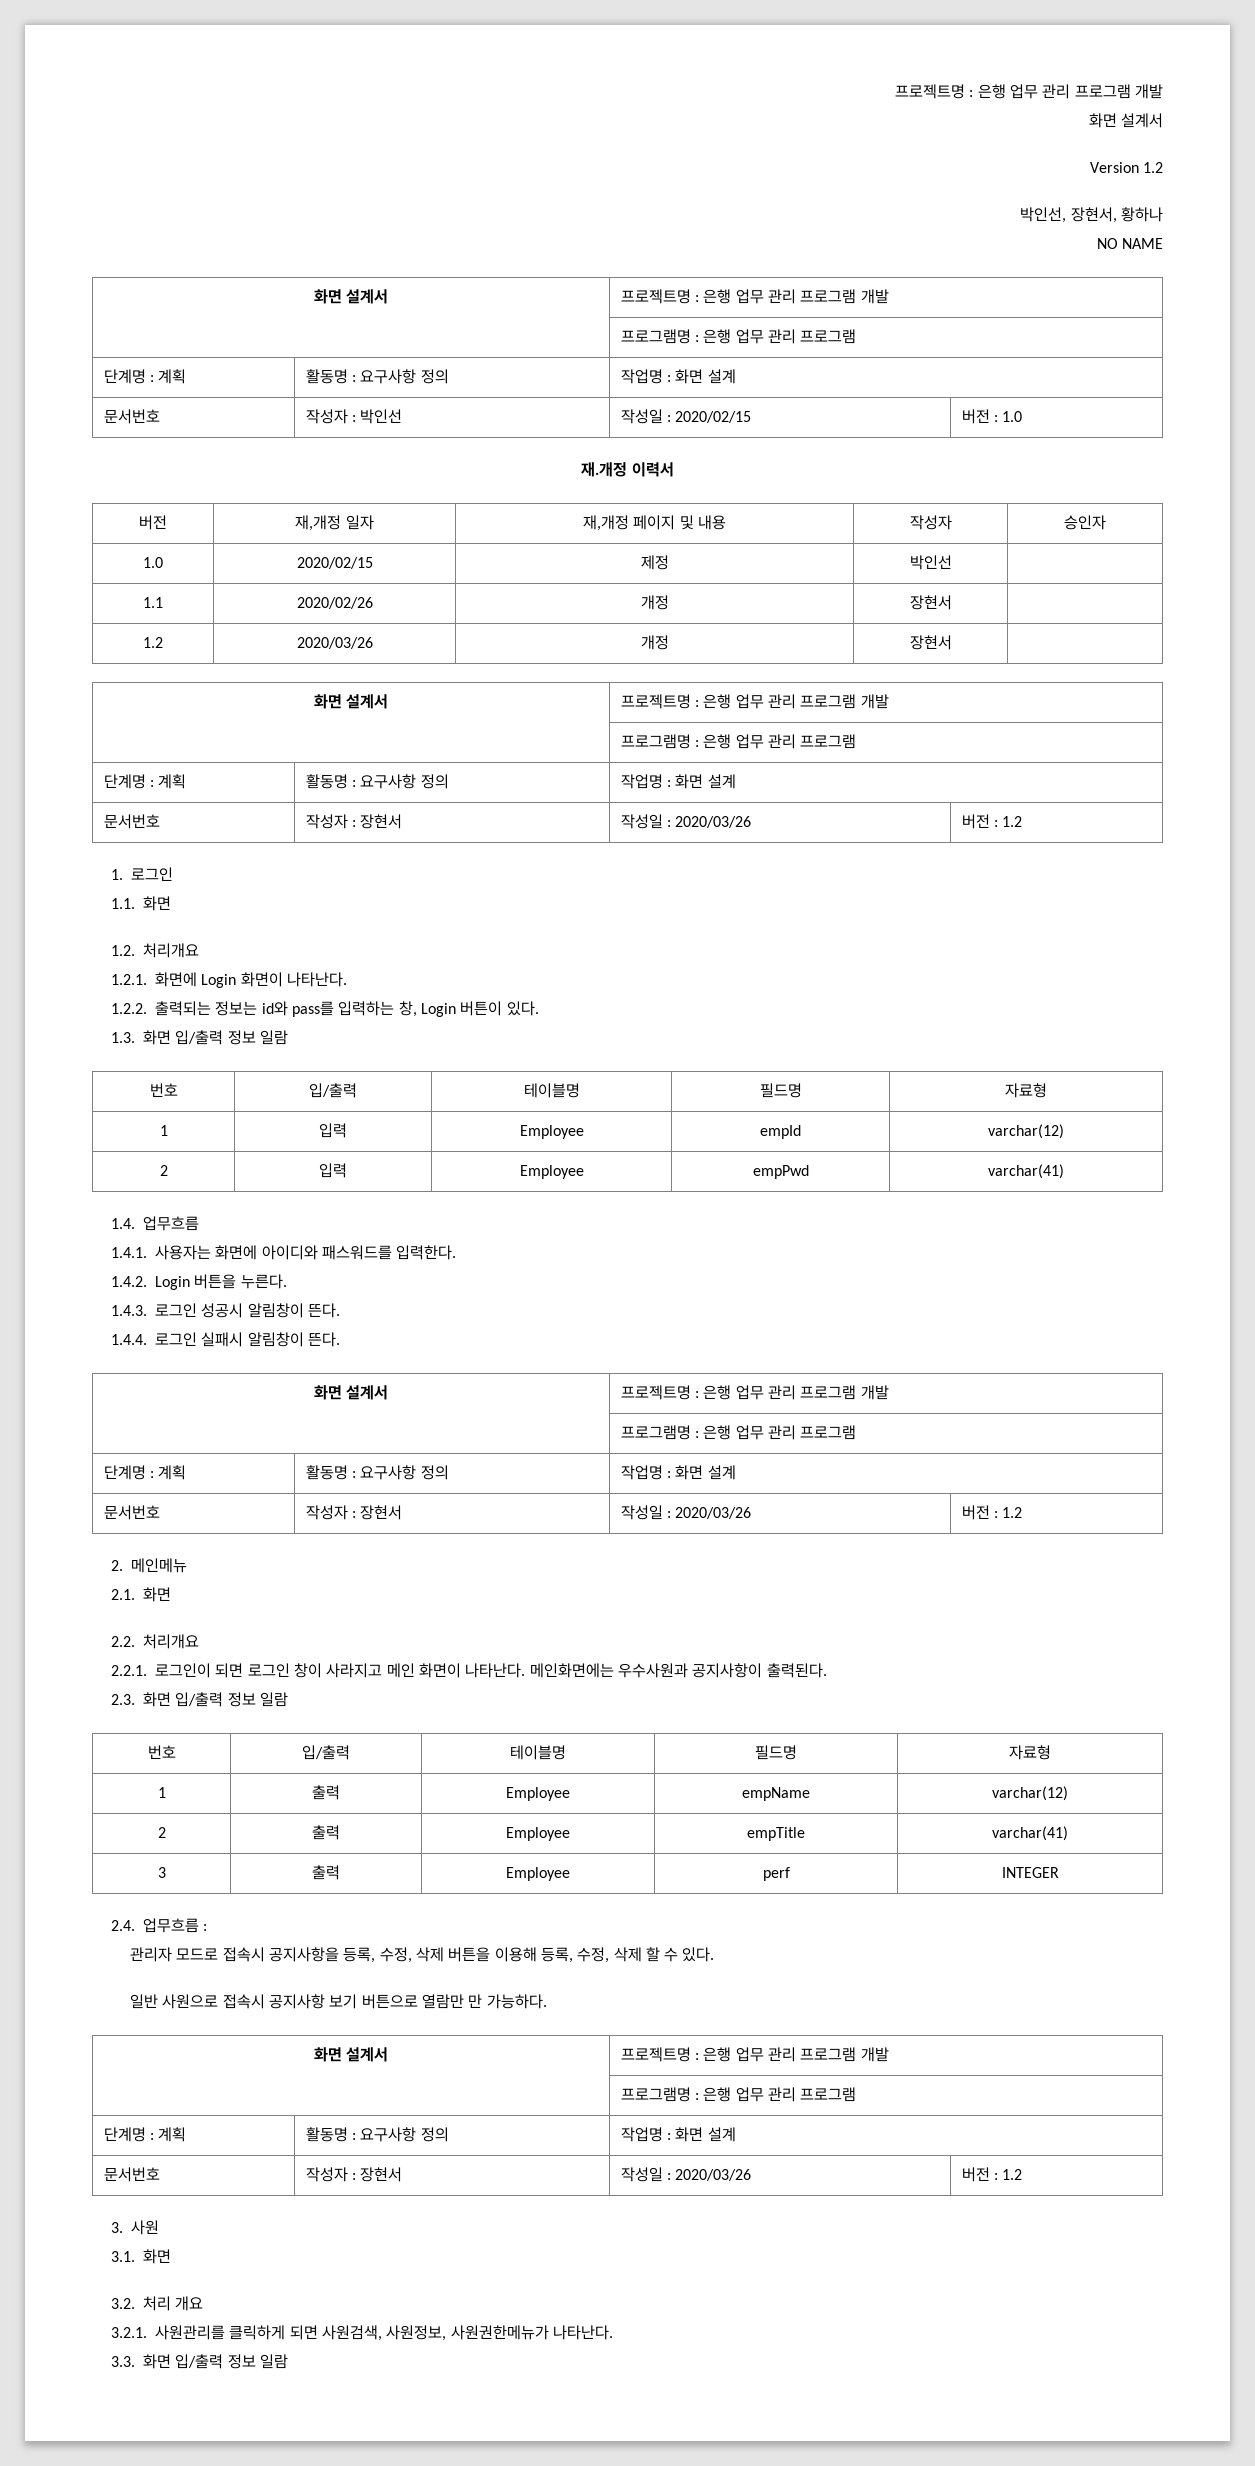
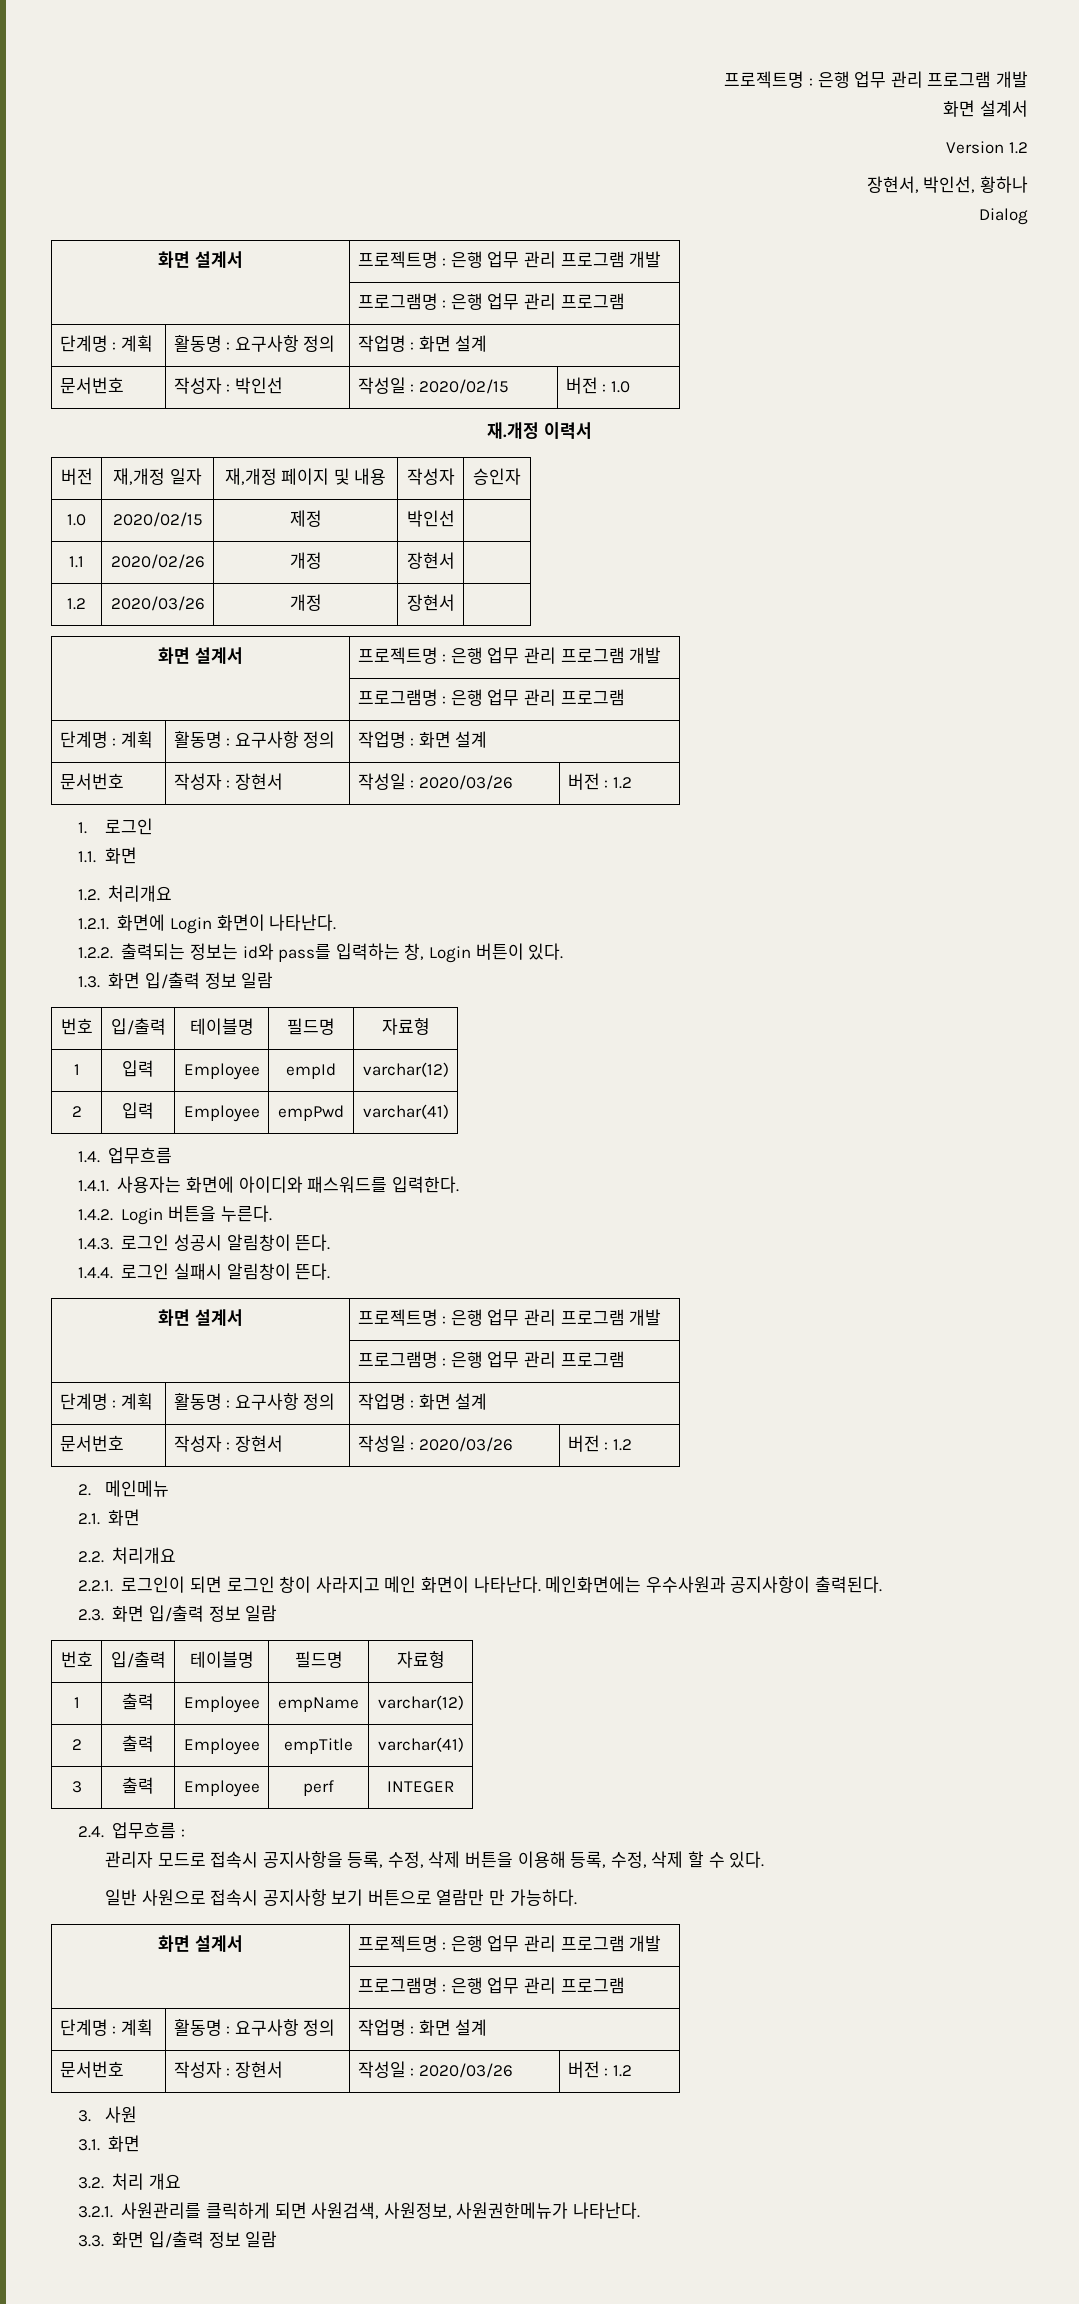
- 박인선, 장현서, 황하나
+ 장현서, 박인선, 황하나
- NO NAME
+ Dialog

